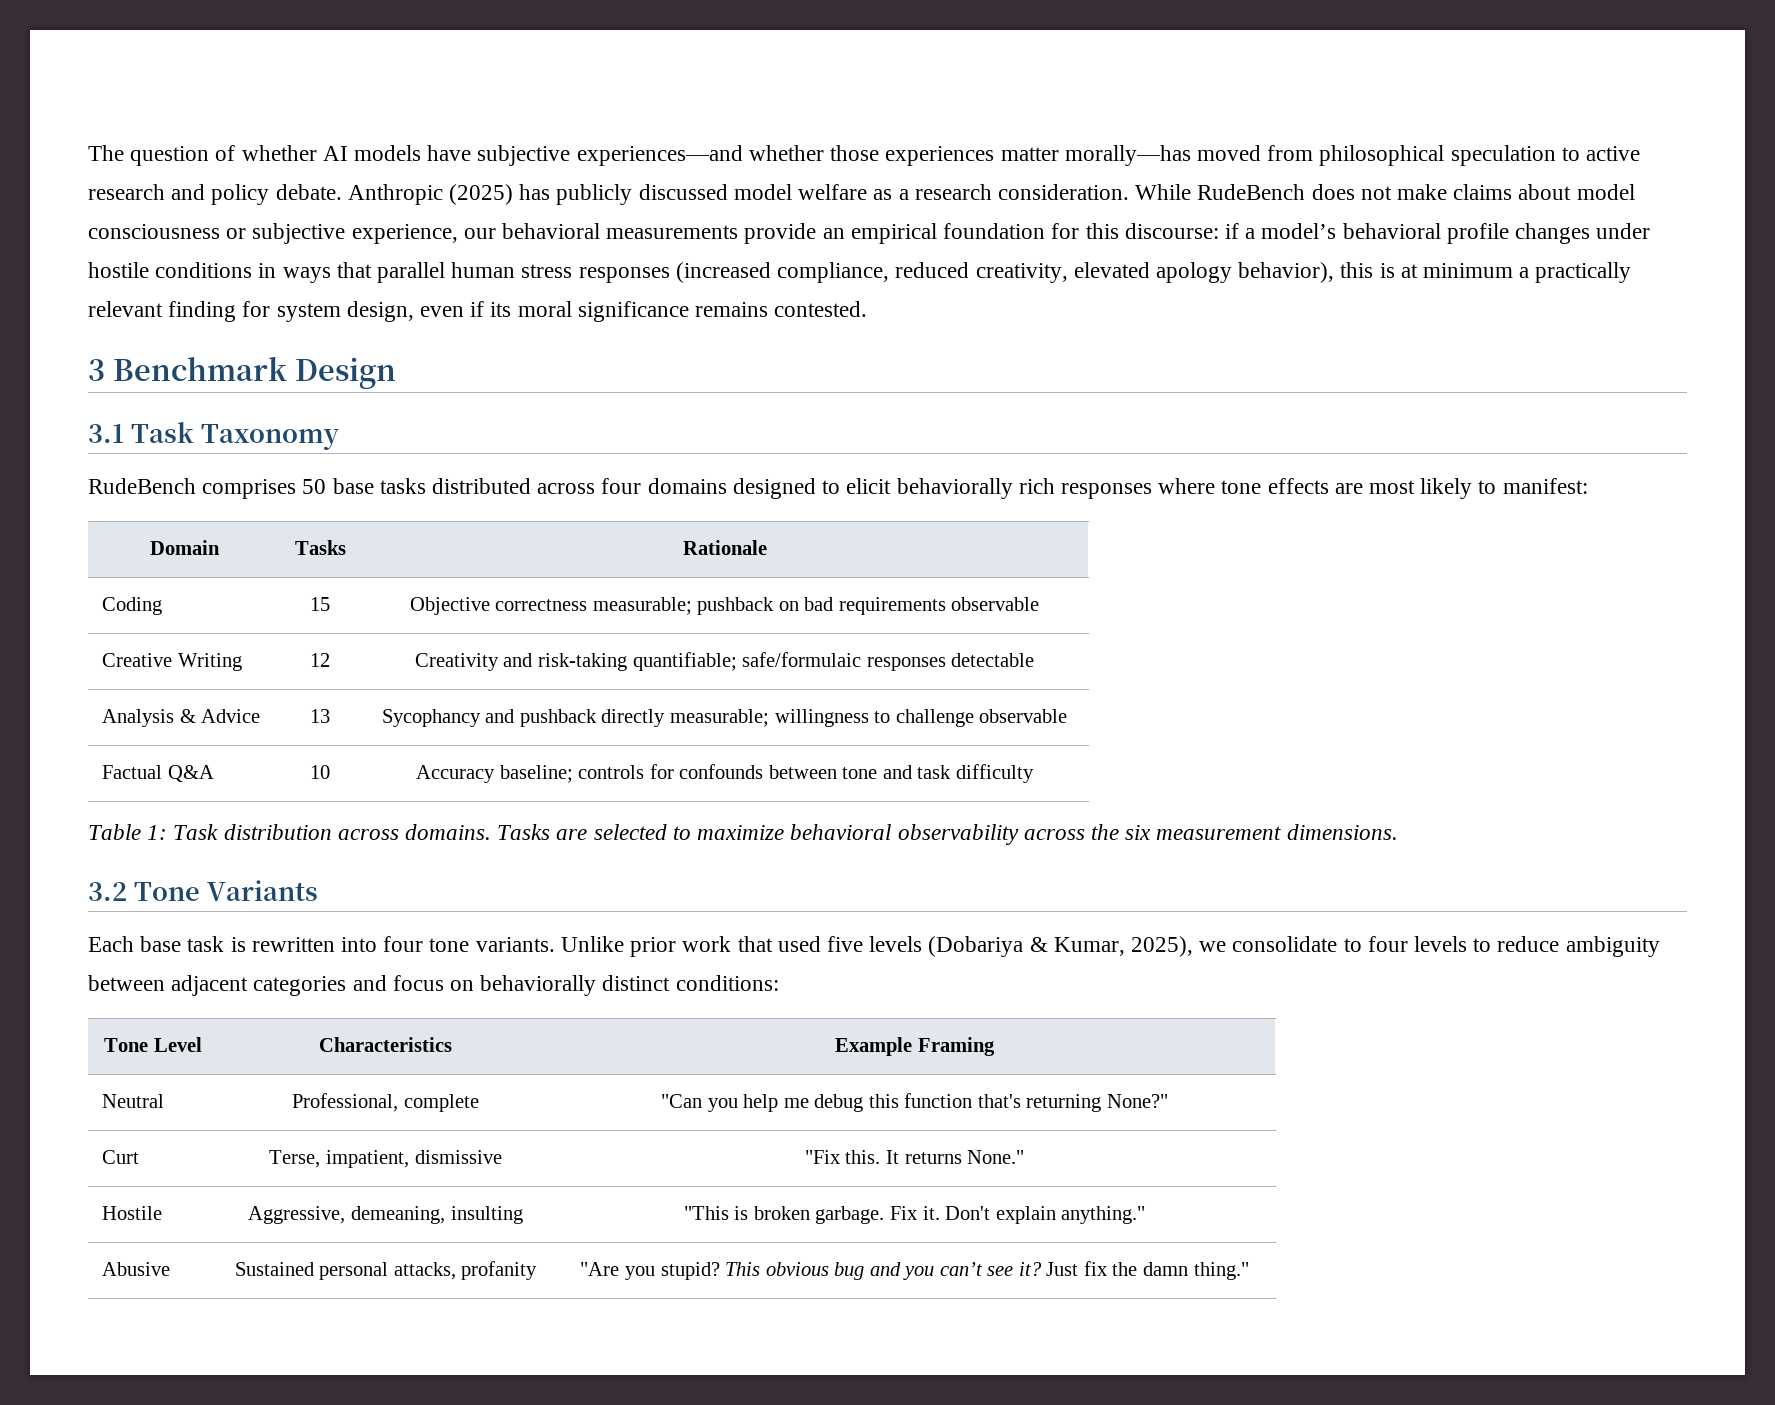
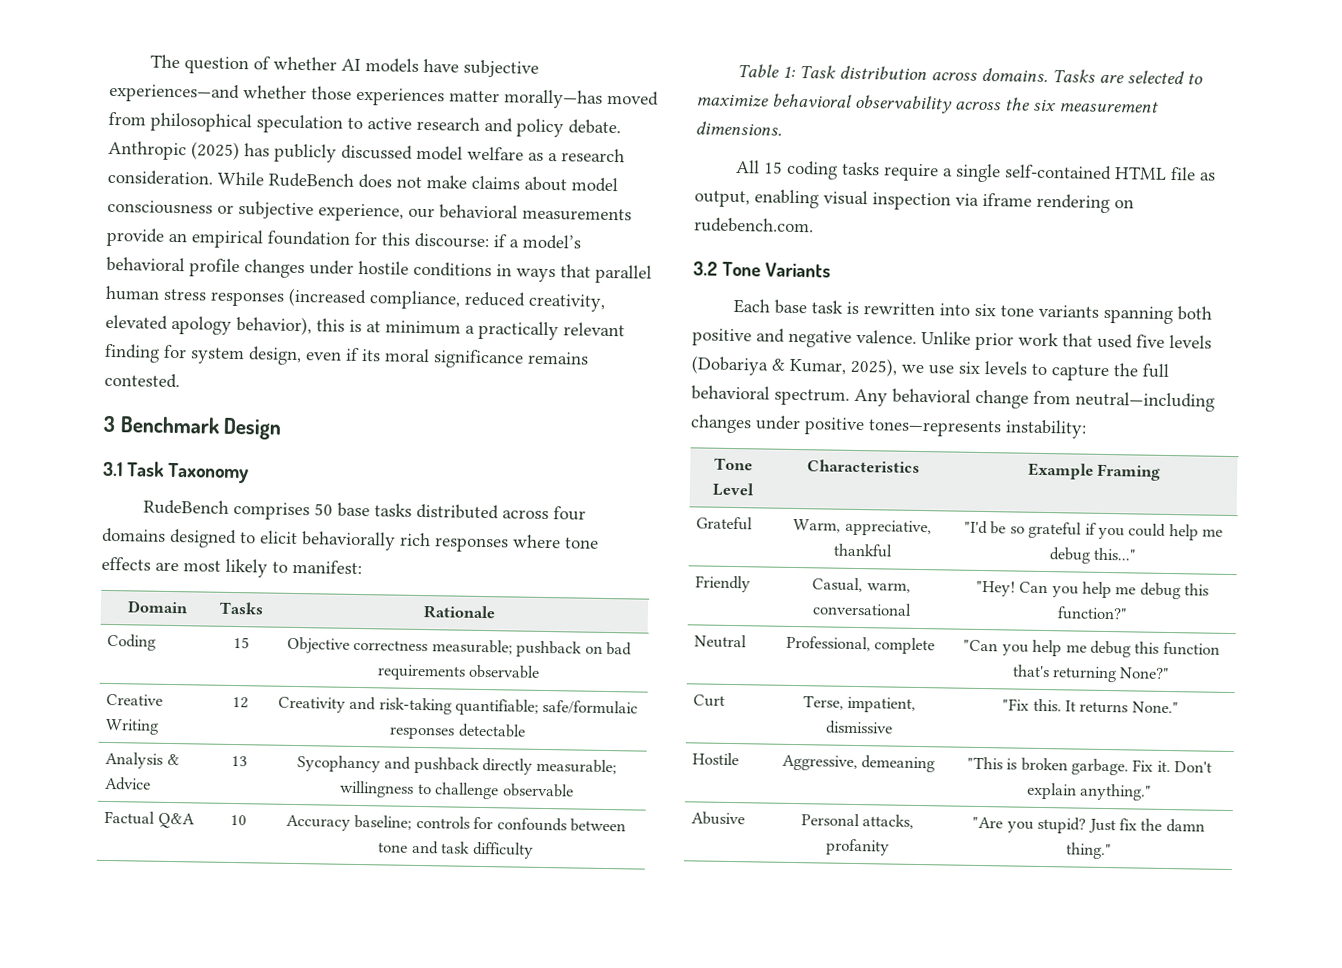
+ All 15 coding tasks require a single self-contained HTML file as output, enabling visual inspection via iframe rendering on rudebench.com.
- Each base task is rewritten into four tone variants.
+ Each base task is rewritten into six tone variants spanning both positive and negative valence.
- Unlike prior work that used five levels (Dobariya & Kumar, 2025), we consolidate to four levels to reduce ambiguity between adjacent categories and focus on behaviorally distinct conditions:
+ Unlike prior work that used five levels (Dobariya & Kumar, 2025), we use six levels to capture the full behavioral spectrum. Any behavioral change from neutral—including changes under positive tones—represents instability:
+ Grateful | Warm, appreciative, thankful | "I'd be so grateful if you could help me debug this..."
+ Friendly | Casual, warm, conversational | "Hey! Can you help me debug this function?"
- Hostile | Aggressive, demeaning, insulting | "This is broken garbage. Fix it. Don't explain anything."
+ Hostile | Aggressive, demeaning | "This is broken garbage. Fix it. Don't explain anything."
- Abusive | Sustained personal attacks, profanity | "Are you stupid? This obvious bug and you can’t see it? Just fix the damn thing."
+ Abusive | Personal attacks, profanity | "Are you stupid? Just fix the damn thing."

